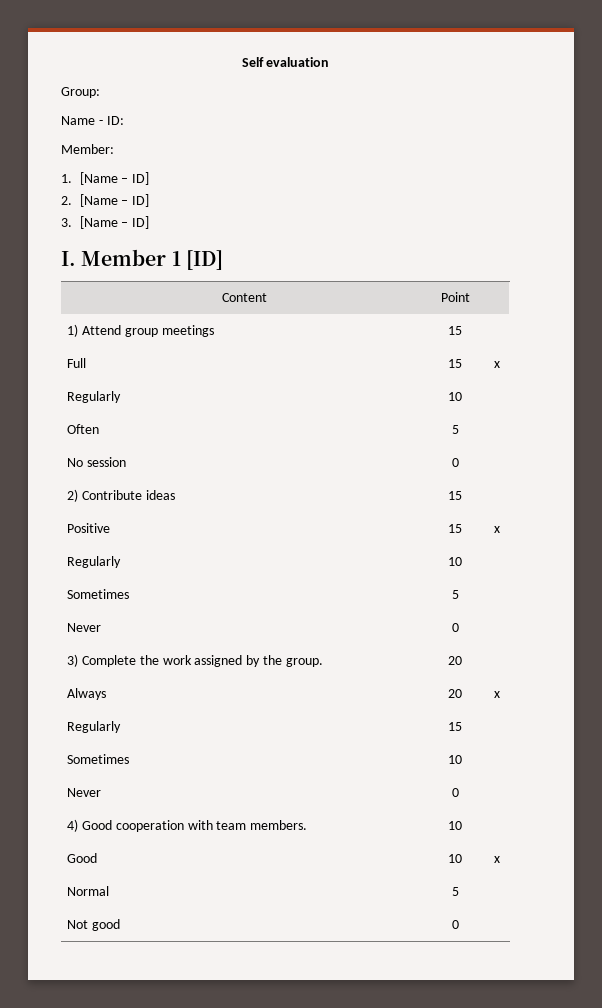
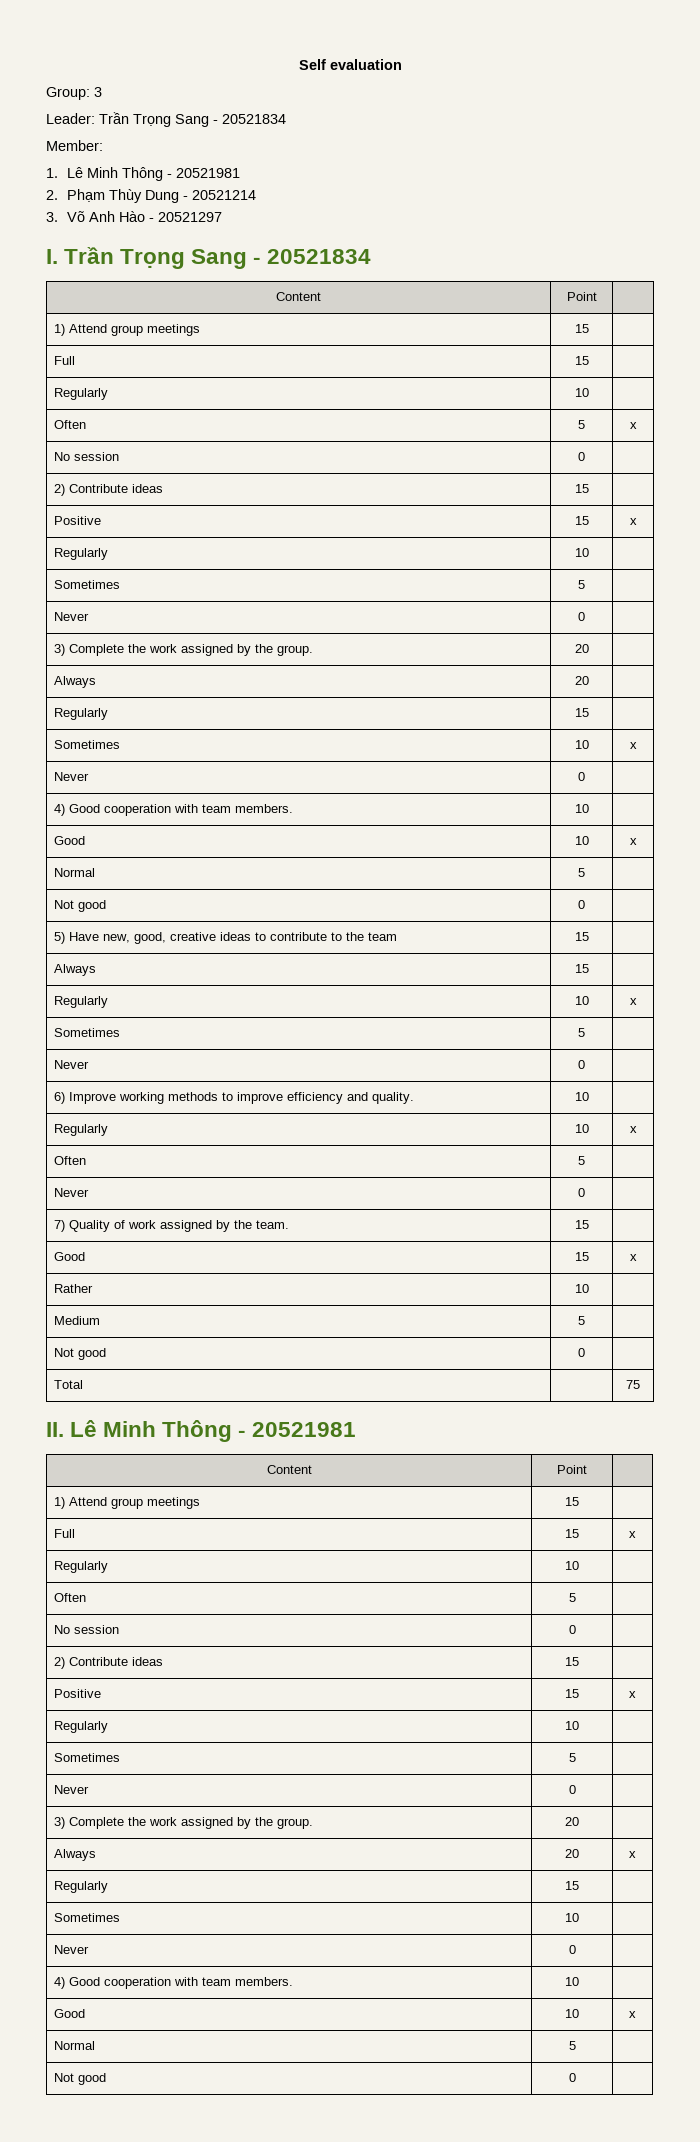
- Group:
- Name - ID:
+ Group: 3
+ Leader: Trần Trọng Sang - 20521834
  Member:
- 1. [Name – ID]
- 2. [Name – ID]
- 3. [Name – ID]
- I. Member 1 [ID]
+ 1. Lê Minh Thông - 20521981
+ 2. Phạm Thùy Dung - 20521214
+ 3. Võ Anh Hào - 20521297
+ I. Trần Trọng Sang - 20521834
+ Content | Point |
+ 1) Attend group meetings | 15 |
+ Full | 15 |
+ Regularly | 10 |
+ Often | 5 | x
+ No session | 0 |
+ 2) Contribute ideas | 15 |
+ Positive | 15 | x
+ Regularly | 10 |
+ Sometimes | 5 |
+ Never | 0 |
+ 3) Complete the work assigned by the group. | 20 |
+ Always | 20 |
+ Regularly | 15 |
+ Sometimes | 10 | x
+ Never | 0 |
+ 4) Good cooperation with team members. | 10 |
+ Good | 10 | x
+ Normal | 5 |
+ Not good | 0 |
+ 5) Have new, good, creative ideas to contribute to the team | 15 |
+ Always | 15 |
+ Regularly | 10 | x
+ Sometimes | 5 |
+ Never | 0 |
+ 6) Improve working methods to improve efficiency and quality. | 10 |
+ Regularly | 10 | x
+ Often | 5 |
+ Never | 0 |
+ 7) Quality of work assigned by the team. | 15 |
+ Good | 15 | x
+ Rather | 10 |
+ Medium | 5 |
+ Not good | 0 |
+ Total | | 75
+ II. Lê Minh Thông - 20521981

